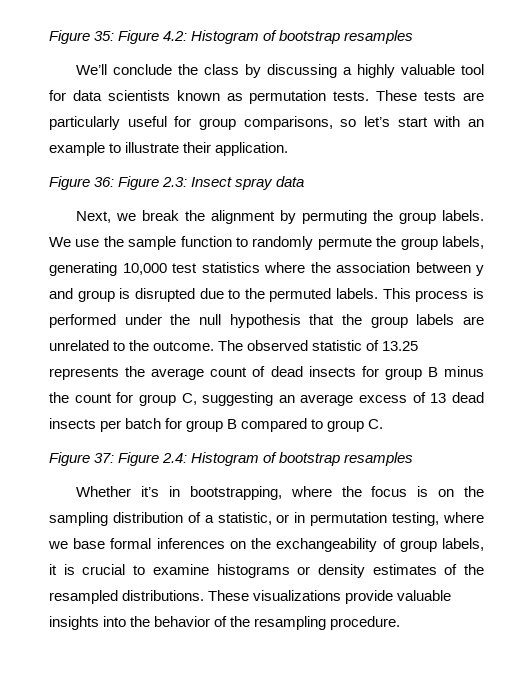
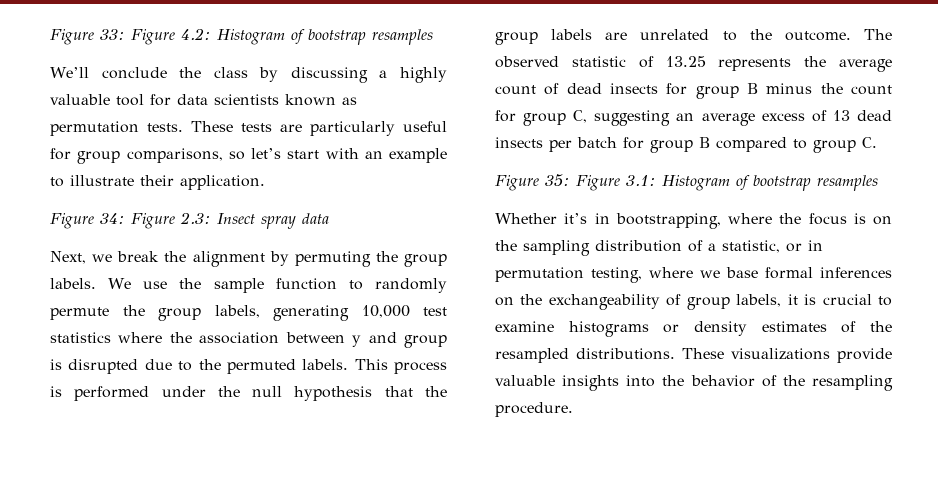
- Figure 35: Figure 4.2: Histogram of bootstrap resamples
+ Figure 33: Figure 4.2: Histogram of bootstrap resamples
- Figure 36: Figure 2.3: Insect spray data
+ Figure 34: Figure 2.3: Insect spray data
- Figure 37: Figure 2.4: Histogram of bootstrap resamples
+ Figure 35: Figure 3.1: Histogram of bootstrap resamples

